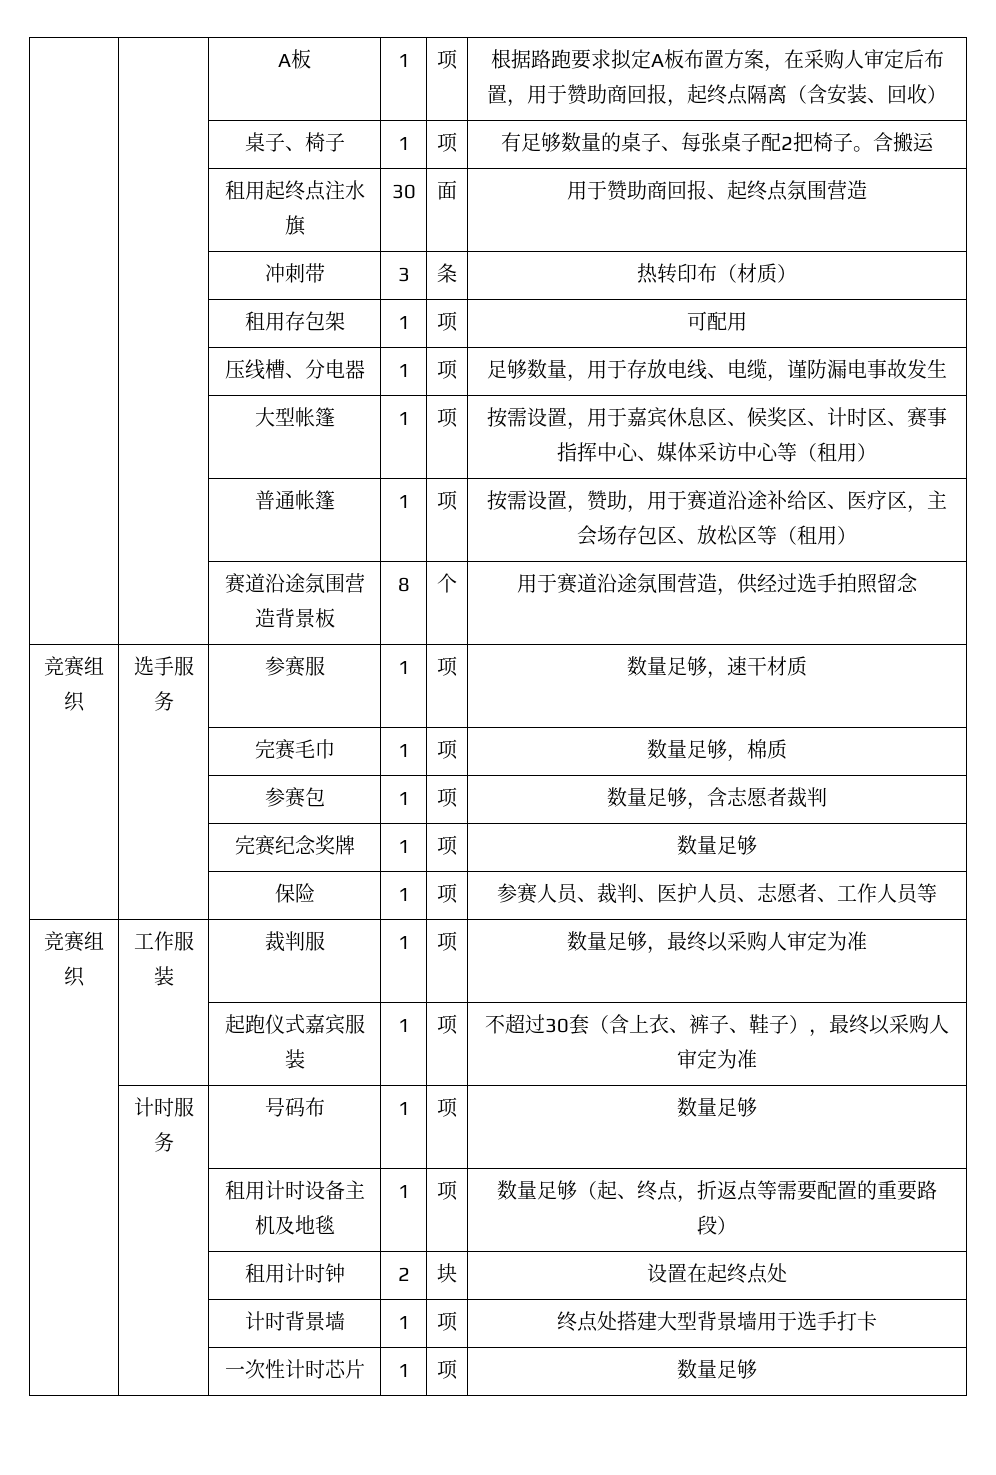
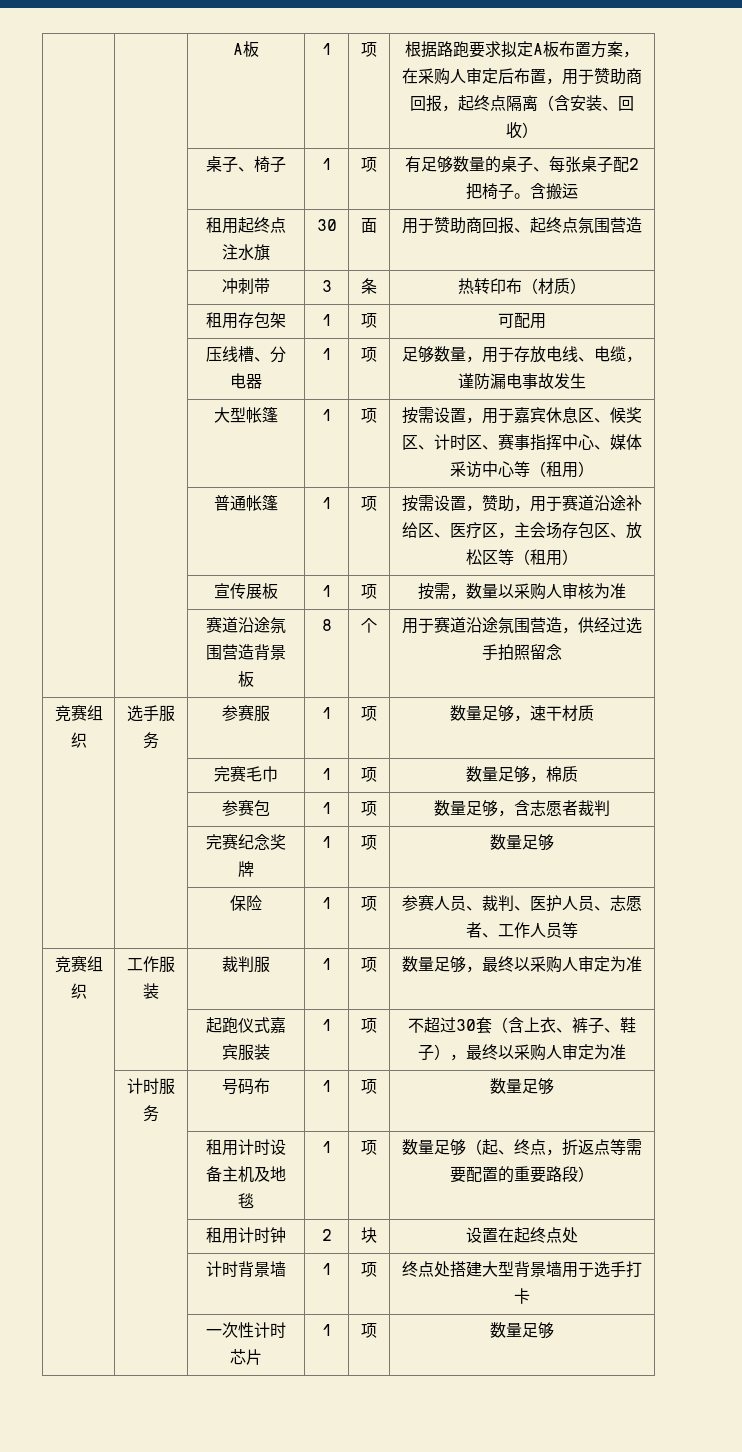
+ | | 宣传展板 | 1 | 项 | 按需，数量以采购人审核为准

